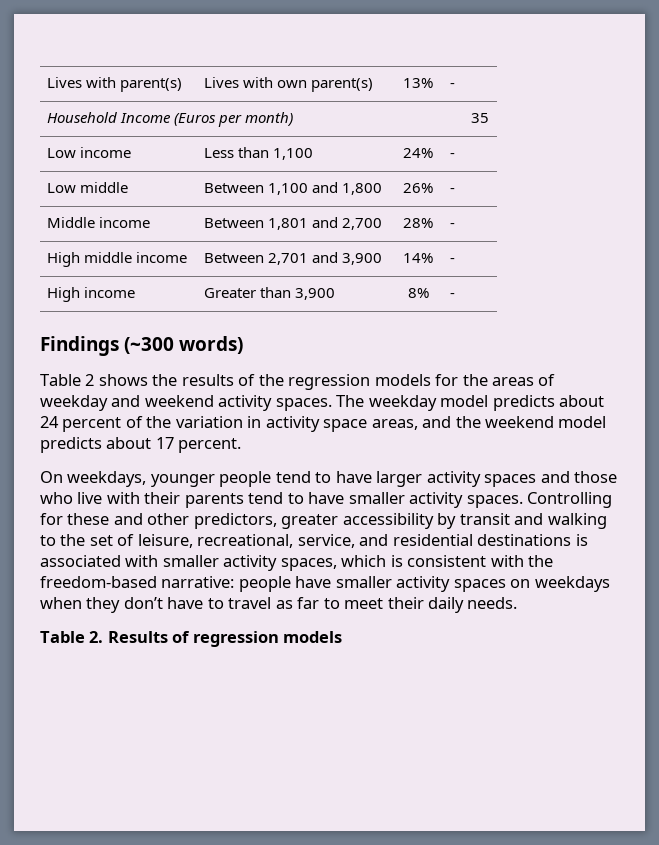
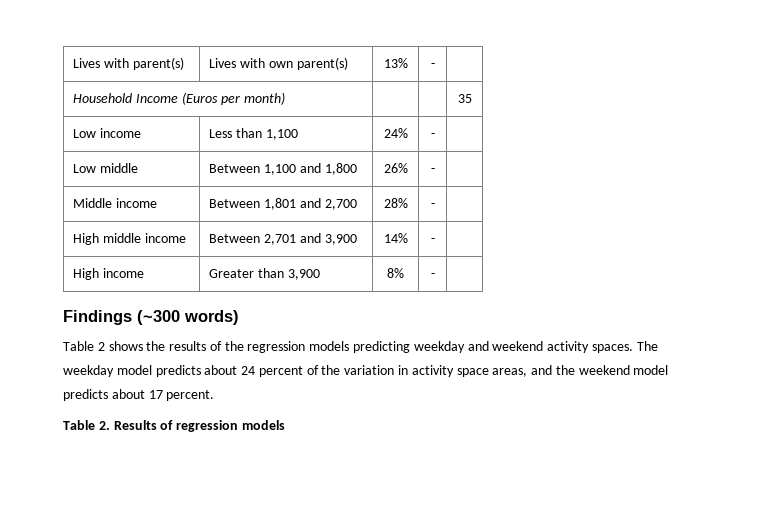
- Table 2 shows the results of the regression models for the areas of weekday and weekend activity spaces.
+ Table 2 shows the results of the regression models predicting weekday and weekend activity spaces.
- On weekdays, younger people tend to have larger activity spaces and those who live with their parents tend to have smaller activity spaces. Controlling for these and other predictors, greater accessibility by transit and walking to the set of leisure, recreational, service, and residential destinations is associated with smaller activity spaces, which is consistent with the freedom-based narrative: people have smaller activity spaces on weekdays when they don’t have to travel as far to meet their daily needs.

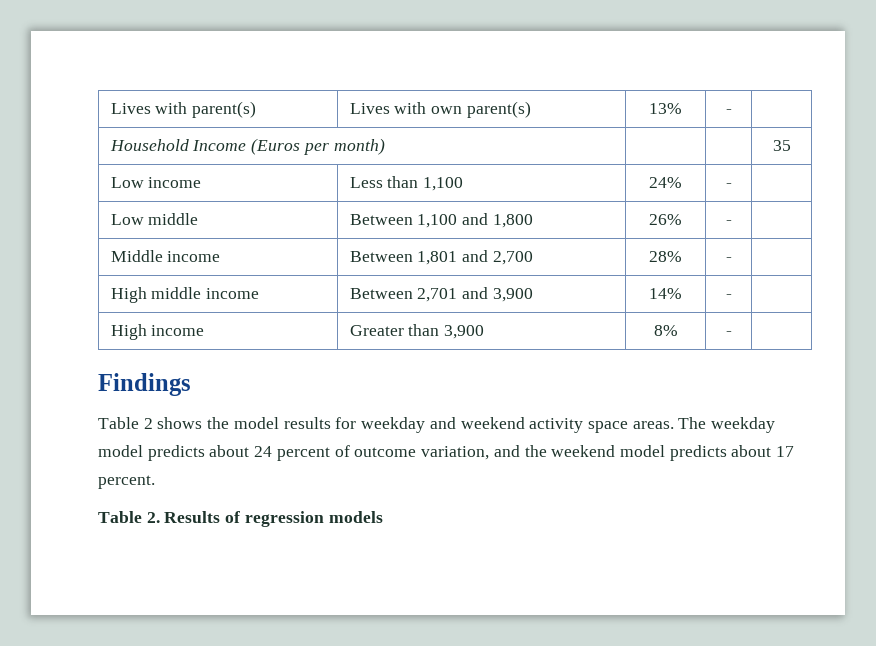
- Findings (~300 words)
+ Findings
- Table 2 shows the results of the regression models predicting weekday and weekend activity spaces.
+ Table 2 shows the model results for weekday and weekend activity space areas.
- The weekday model predicts about 24 percent of the variation in activity space areas, and the weekend model predicts about 17 percent.
+ The weekday model predicts about 24 percent of outcome variation, and the weekend model predicts about 17 percent.

